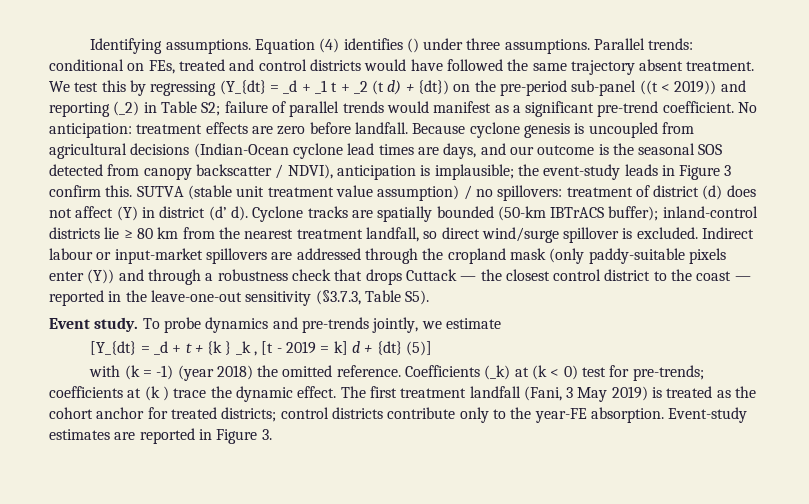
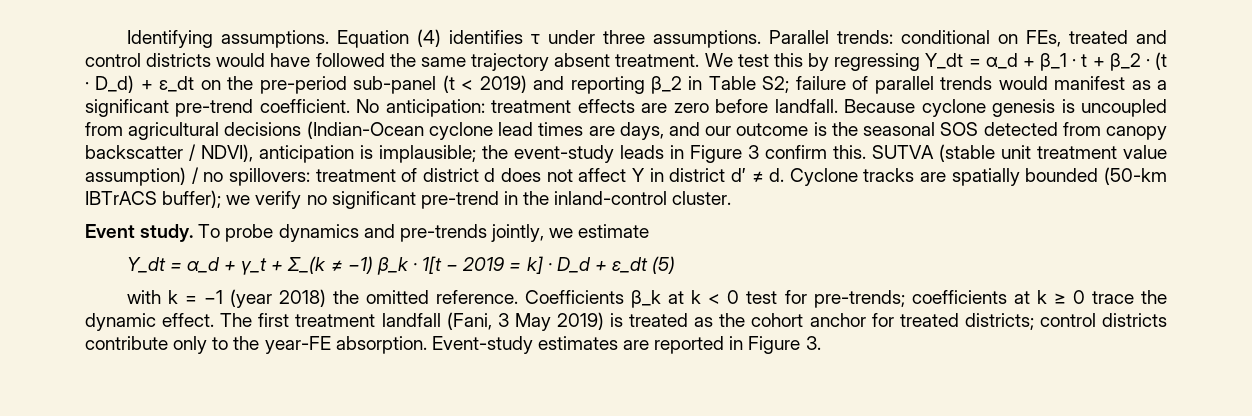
- Equation (4) identifies () under three assumptions.
+ Equation (4) identifies τ under three assumptions.
- We test this by regressing (Y_{dt} = _d + _1 t + _2 (t d) + {dt}) on the pre-period sub-panel ((t < 2019)) and reporting (_2) in Table S2; failure of parallel trends would manifest as a significant pre-trend coefficient.
+ We test this by regressing Y_dt = α_d + β_1 · t + β_2 · (t · D_d) + ε_dt on the pre-period sub-panel (t < 2019) and reporting β_2 in Table S2; failure of parallel trends would manifest as a significant pre-trend coefficient.
- SUTVA (stable unit treatment value assumption) / no spillovers: treatment of district (d) does not affect (Y) in district (d’ d).
+ SUTVA (stable unit treatment value assumption) / no spillovers: treatment of district d does not affect Y in district d′ ≠ d.
- Cyclone tracks are spatially bounded (50-km IBTrACS buffer); inland-control districts lie ≥ 80 km from the nearest treatment landfall, so direct wind/surge spillover is excluded. Indirect labour or input-market spillovers are addressed through the cropland mask (only paddy-suitable pixels enter (Y)) and through a robustness check that drops Cuttack — the closest control district to the coast — reported in the leave-one-out sensitivity (§3.7.3, Table S5).
+ Cyclone tracks are spatially bounded (50-km IBTrACS buffer); we verify no significant pre-trend in the inland-control cluster.
- [Y_{dt} = _d + t + {k } _k , [t - 2019 = k] d + {dt} (5)]
- with (k = -1) (year 2018) the omitted reference.
+ Y_dt = α_d + γ_t + Σ_(k ≠ −1) β_k · 1[t − 2019 = k] · D_d + ε_dt (5)
+ with k = −1 (year 2018) the omitted reference.
- Coefficients (_k) at (k < 0) test for pre-trends; coefficients at (k ) trace the dynamic effect.
+ Coefficients β_k at k < 0 test for pre-trends; coefficients at k ≥ 0 trace the dynamic effect.

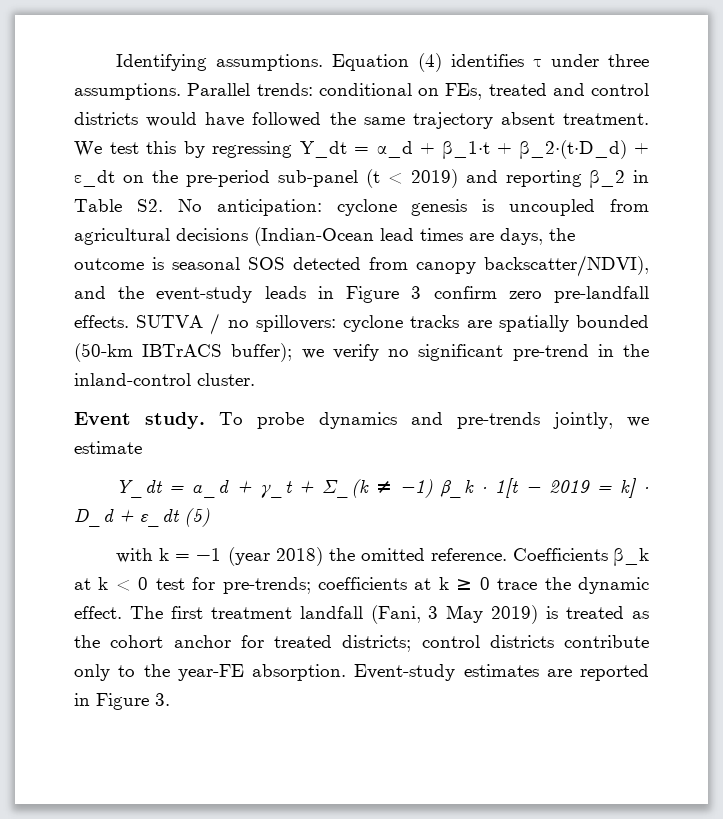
- We test this by regressing Y_dt = α_d + β_1 · t + β_2 · (t · D_d) + ε_dt on the pre-period sub-panel (t < 2019) and reporting β_2 in Table S2; failure of parallel trends would manifest as a significant pre-trend coefficient. No anticipation: treatment effects are zero before landfall. Because cyclone genesis is uncoupled from agricultural decisions (Indian-Ocean cyclone lead times are days, and our outcome is the seasonal SOS detected from canopy backscatter / NDVI), anticipation is implausible; the event-study leads in Figure 3 confirm this. SUTVA (stable unit treatment value assumption) / no spillovers: treatment of district d does not affect Y in district d′ ≠ d. Cyclone tracks are spatially bounded (50-km IBTrACS buffer);
+ We test this by regressing Y_dt = α_d + β_1·t + β_2·(t·D_d) + ε_dt on the pre-period sub-panel (t < 2019) and reporting β_2 in Table S2. No anticipation: cyclone genesis is uncoupled from agricultural decisions (Indian-Ocean lead times are days, the outcome is seasonal SOS detected from canopy backscatter/NDVI), and the event-study leads in Figure 3 confirm zero pre-landfall effects. SUTVA / no spillovers: cyclone tracks are spatially bounded (50-km IBTrACS buffer);

